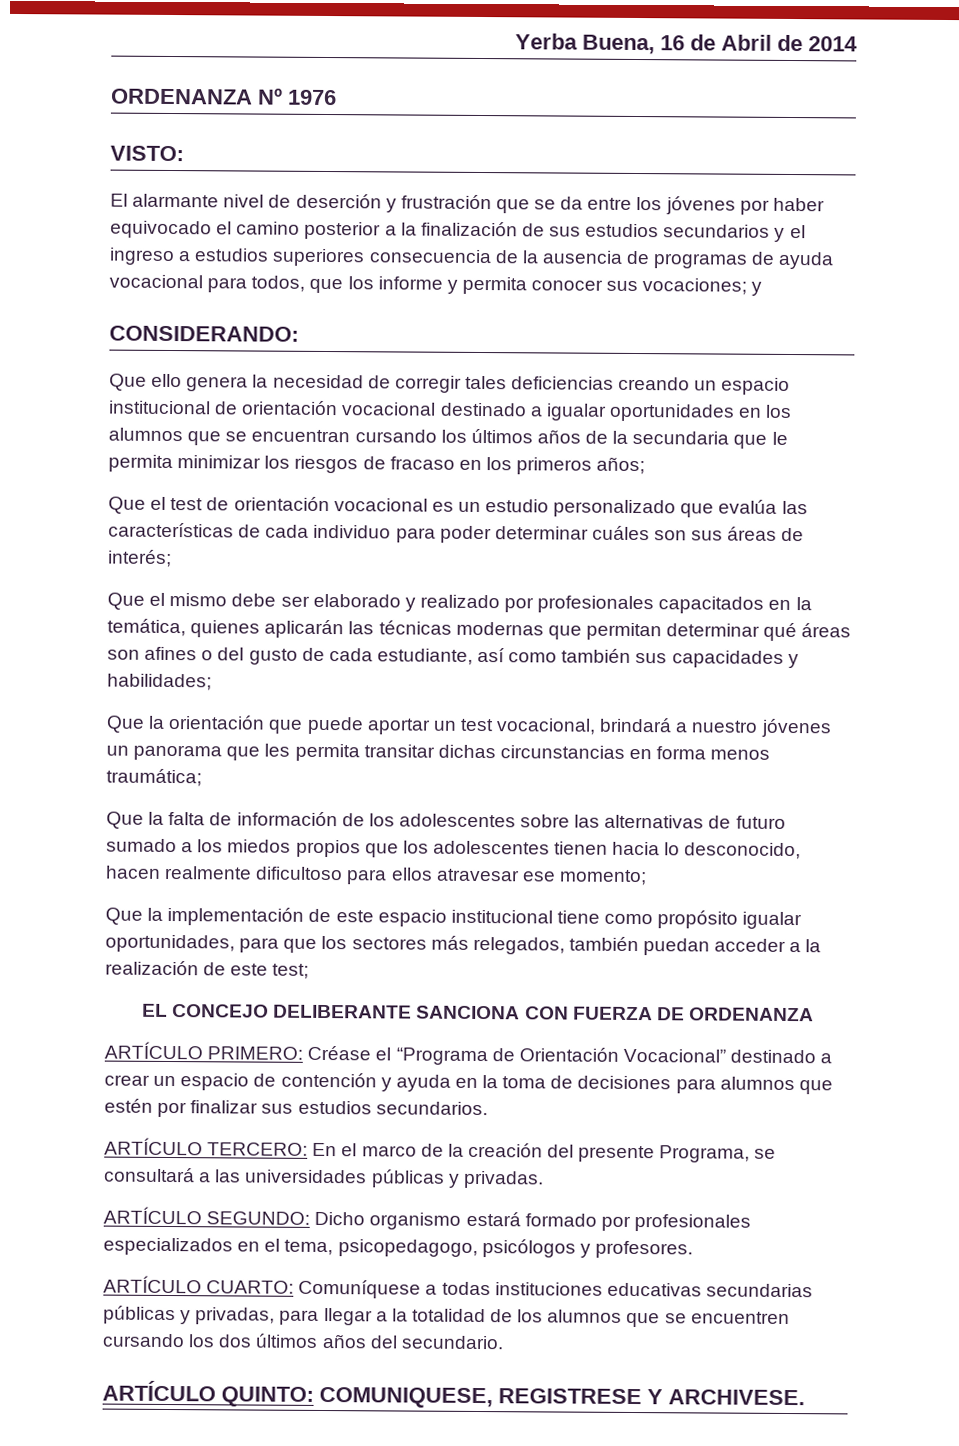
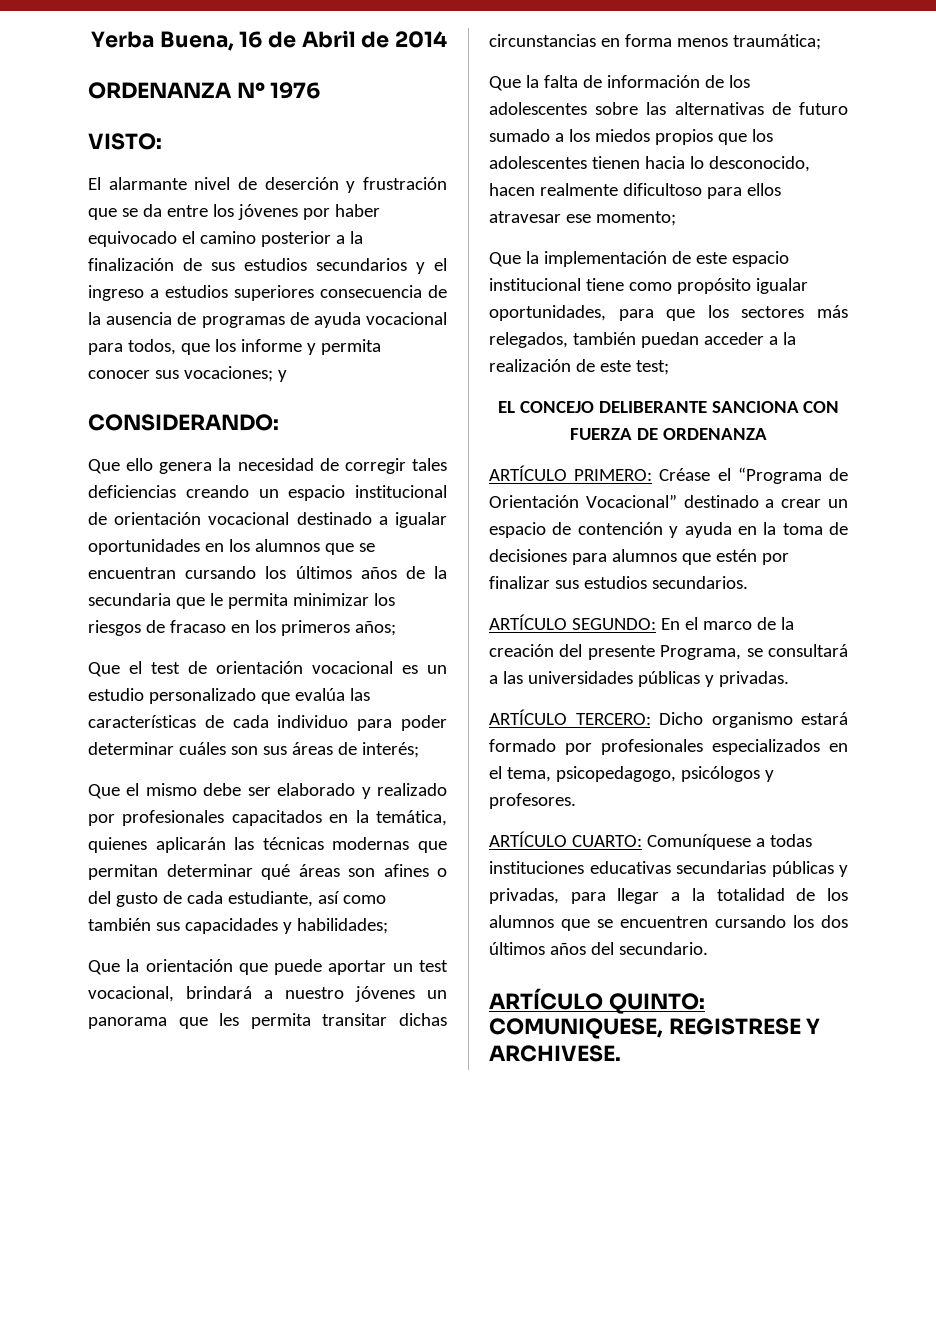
- ARTÍCULO TERCERO: En el marco de la creación del presente Programa, se consultará a las universidades públicas y privadas.
+ ARTÍCULO SEGUNDO: En el marco de la creación del presente Programa, se consultará a las universidades públicas y privadas.
- ARTÍCULO SEGUNDO: Dicho organismo estará formado por profesionales especializados en el tema, psicopedagogo, psicólogos y profesores.
+ ARTÍCULO TERCERO: Dicho organismo estará formado por profesionales especializados en el tema, psicopedagogo, psicólogos y profesores.

